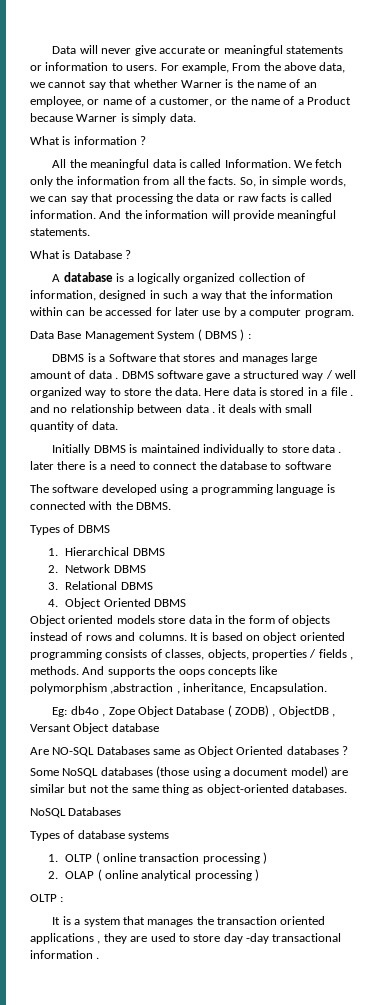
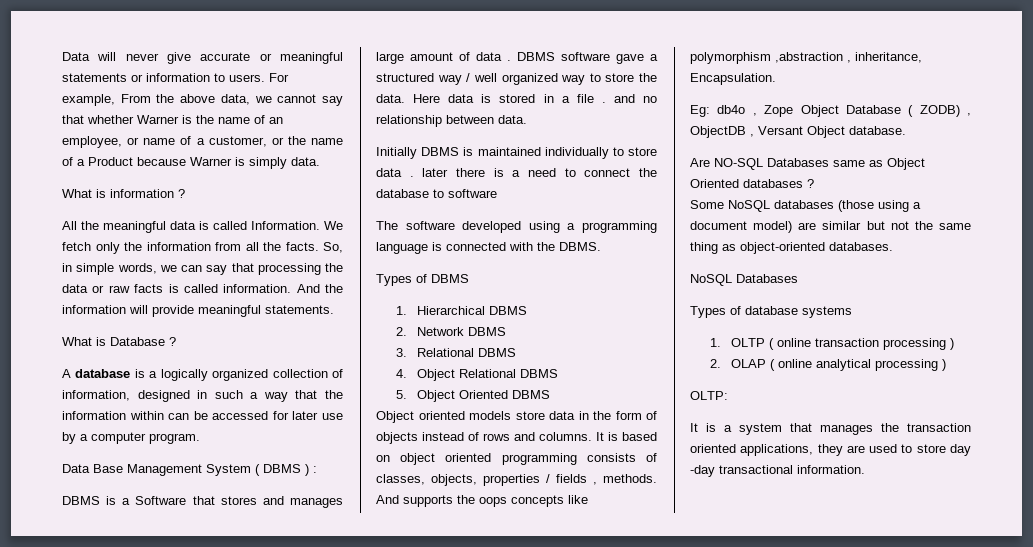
- Here data is stored in a file . and no relationship between data . it deals with small quantity of data.
+ Here data is stored in a file . and no relationship between data.
- 4. Object Oriented DBMS
+ 4. Object Relational DBMS
+ 5. Object Oriented DBMS
- Eg: db4o , Zope Object Database ( ZODB) , ObjectDB , Versant Object database
+ Eg: db4o , Zope Object Database ( ZODB) , ObjectDB , Versant Object database.
- OLTP :
+ OLTP:
- It is a system that manages the transaction oriented applications , they are used to store day -day transactional information .
+ It is a system that manages the transaction oriented applications, they are used to store day -day transactional information.

